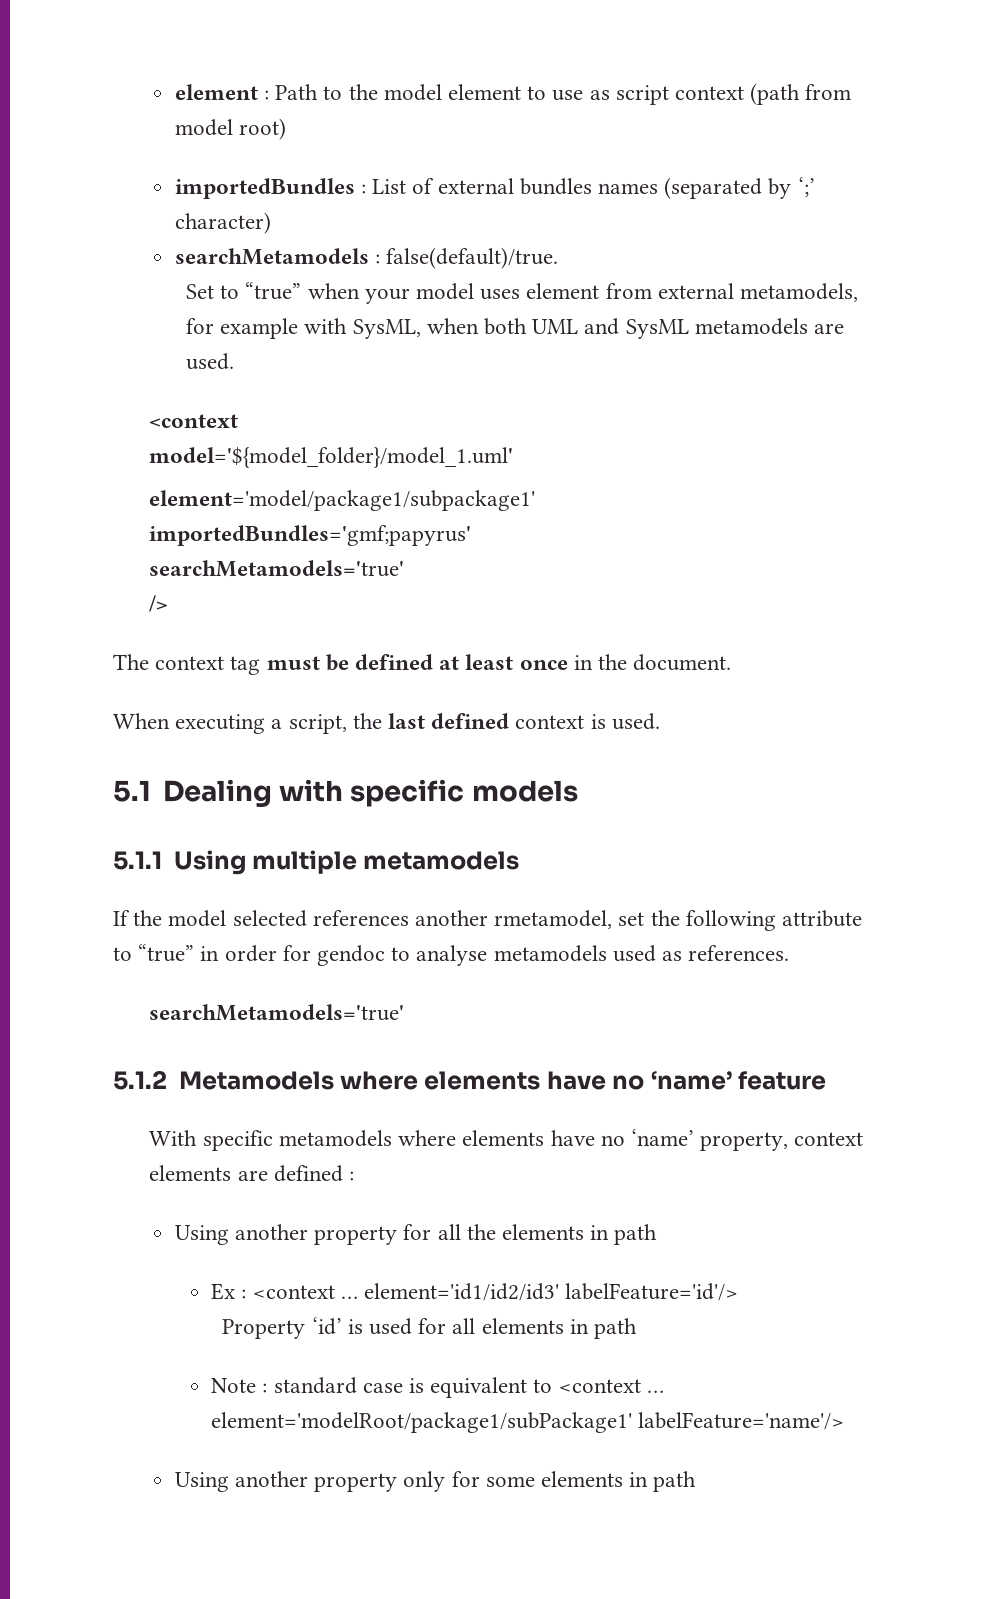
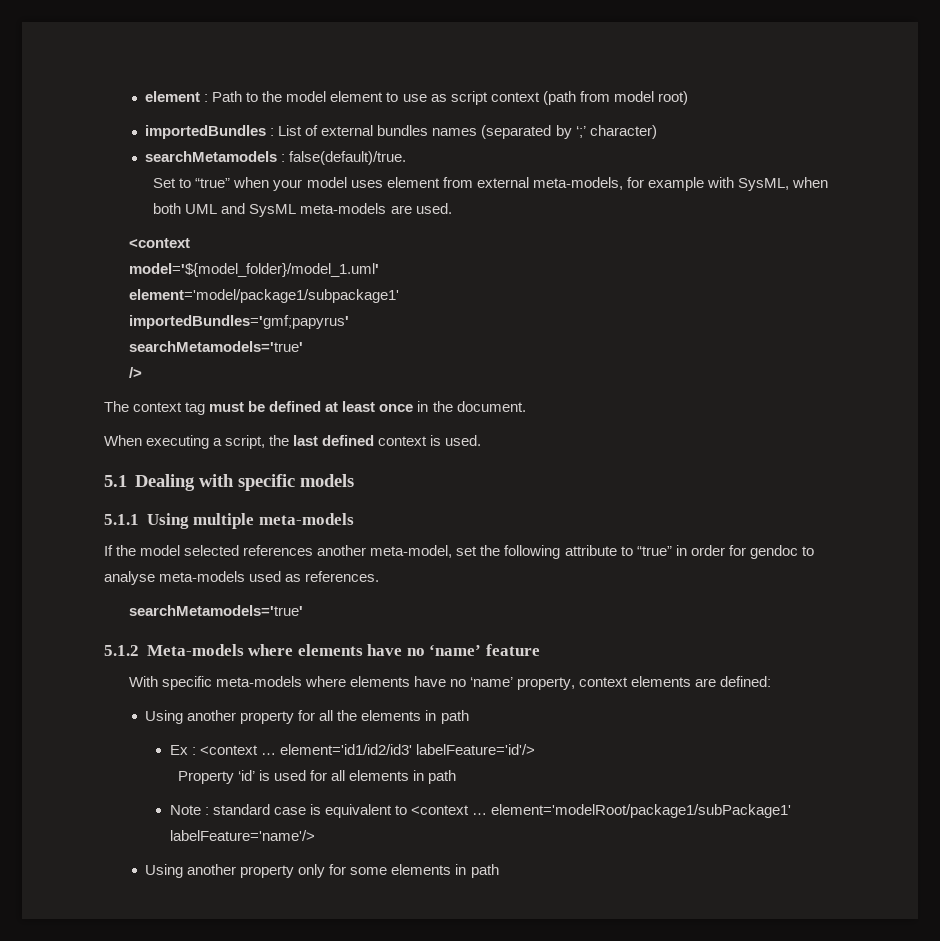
- Set to “true” when your model uses element from external metamodels, for example with SysML, when both UML and SysML metamodels are used.
+ Set to “true” when your model uses element from external meta-models, for example with SysML, when both UML and SysML meta-models are used.
- 5.1.1 Using multiple metamodels
+ 5.1.1 Using multiple meta-models
- If the model selected references another rmetamodel, set the following attribute to “true” in order for gendoc to analyse metamodels used as references.
+ If the model selected references another meta-model, set the following attribute to “true” in order for gendoc to analyse meta-models used as references.
- 5.1.2 Metamodels where elements have no ‘name’ feature
+ 5.1.2 Meta-models where elements have no ‘name’ feature
- With specific metamodels where elements have no ‘name’ property, context elements are defined :
+ With specific meta-models where elements have no ‘name’ property, context elements are defined:

